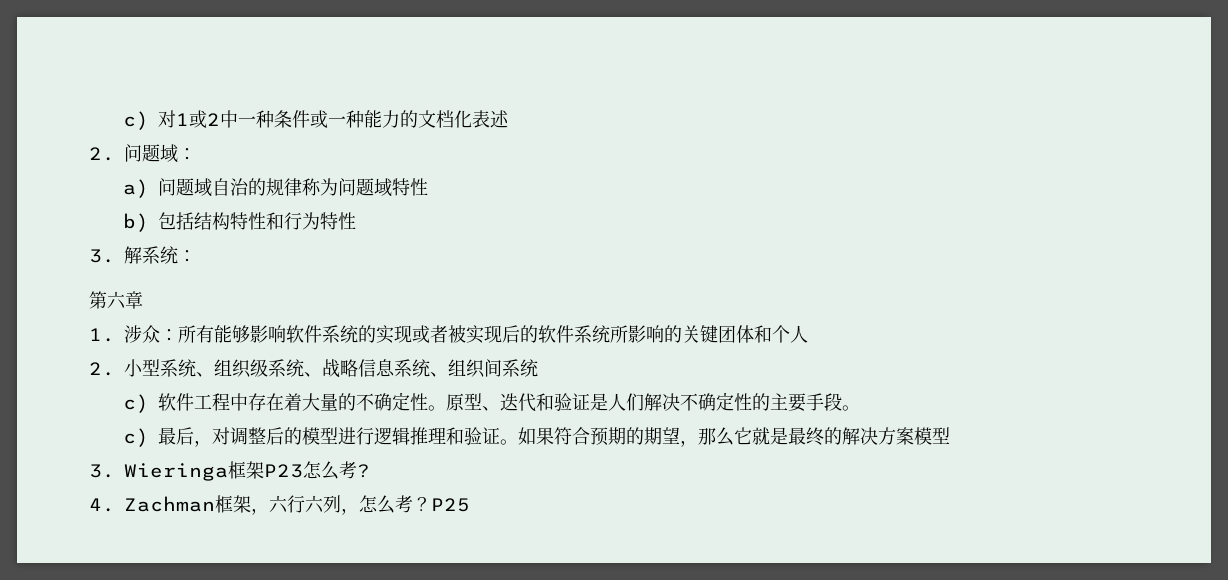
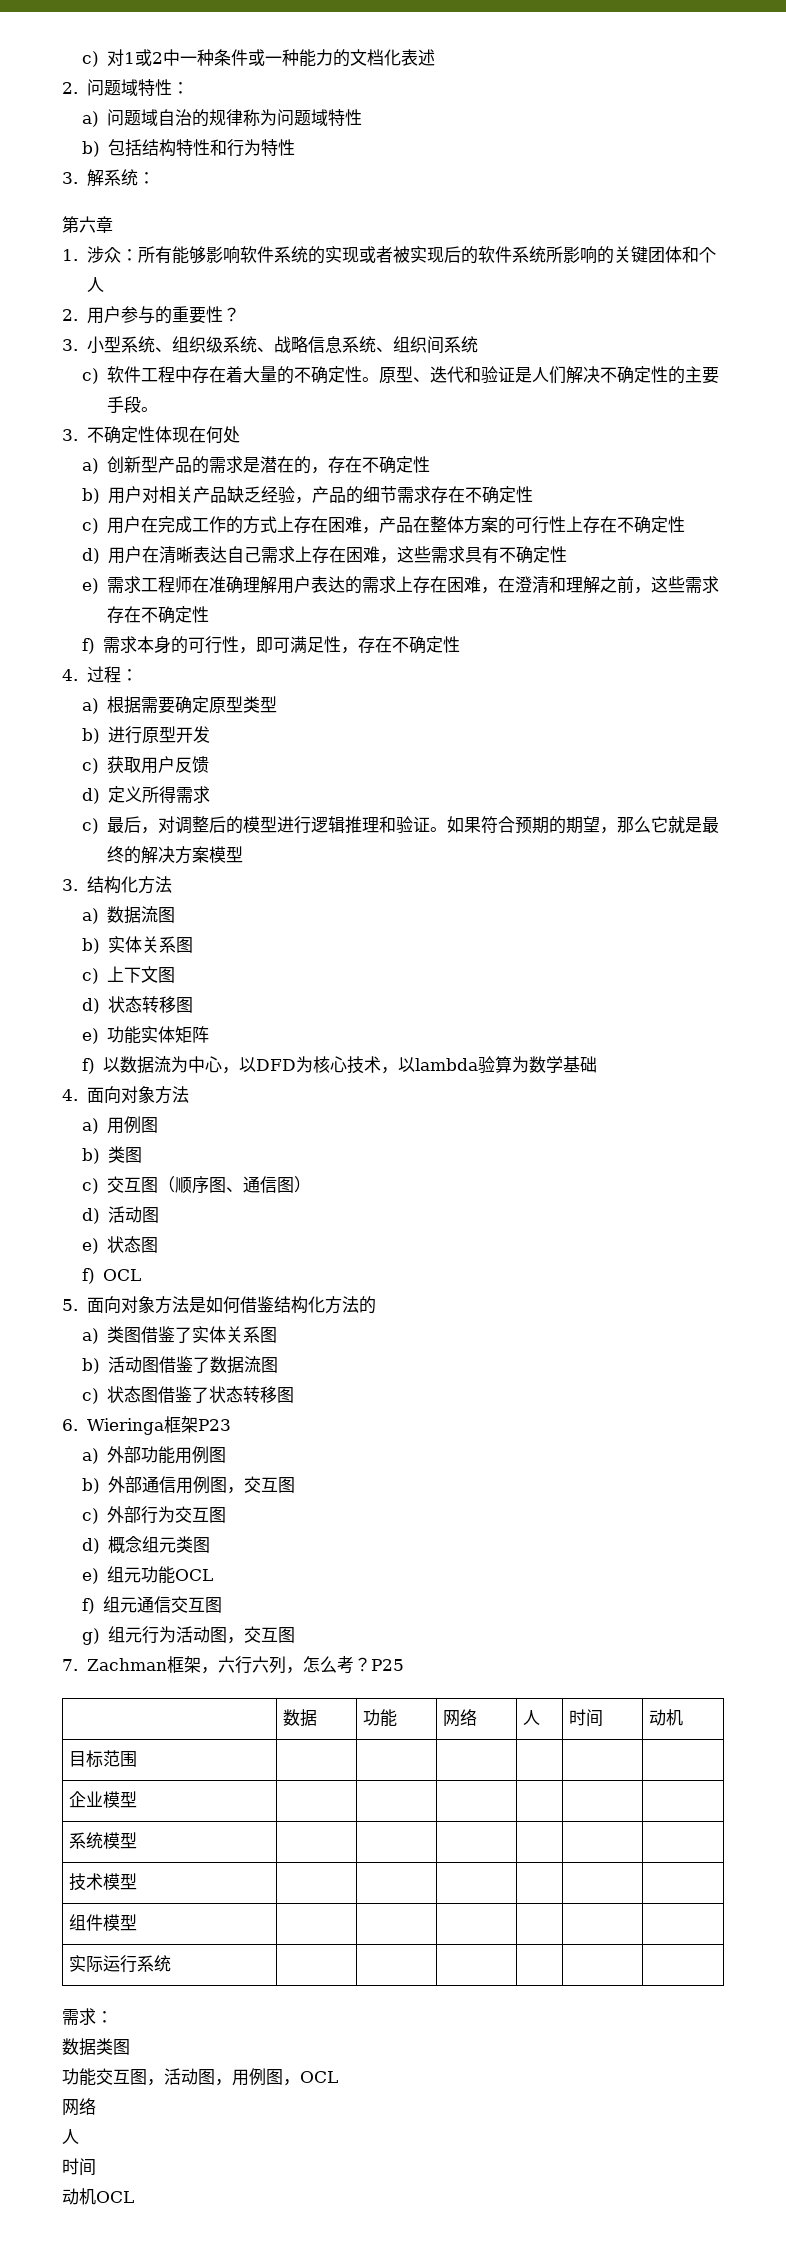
- 2.问题域：
+ 2.问题域特性：
- 2.小型系统、组织级系统、战略信息系统、组织间系统
+ 2.用户参与的重要性？
+ 3.小型系统、组织级系统、战略信息系统、组织间系统
+ 3.不确定性体现在何处
+ a)创新型产品的需求是潜在的，存在不确定性
+ b)用户对相关产品缺乏经验，产品的细节需求存在不确定性
+ c)用户在完成工作的方式上存在困难，产品在整体方案的可行性上存在不确定性
+ d)用户在清晰表达自己需求上存在困难，这些需求具有不确定性
+ e)需求工程师在准确理解用户表达的需求上存在困难，在澄清和理解之前，这些需求存在不确定性
+ f)需求本身的可行性，即可满足性，存在不确定性
+ 4.过程：
+ a)根据需要确定原型类型
+ b)进行原型开发
+ c)获取用户反馈
+ d)定义所得需求
- 3. Wieringa框架P23怎么考?
- 4. Zachman框架，六行六列，怎么考？
+ 3.结构化方法
+ a)数据流图
+ b)实体关系图
+ c)上下文图
+ d)状态转移图
+ e)功能实体矩阵
+ f)以数据流为中心，以DFD为核心技术，以lambda验算为数学基础
+ 4.面向对象方法
+ a)用例图
+ b)类图
+ c)交互图（顺序图、通信图）
+ d)活动图
+ e)状态图
+ f) OCL
+ 5.面向对象方法是如何借鉴结构化方法的
+ a)类图借鉴了实体关系图
+ b)活动图借鉴了数据流图
+ c)状态图借鉴了状态转移图
+ 6. Wieringa框架P23
+ a)外部功能用例图
+ b)外部通信用例图，交互图
+ c)外部行为交互图
+ d)概念组元类图
+ e)组元功能OCL
+ f)组元通信交互图
+ g)组元行为活动图，交互图
+ 7. Zachman框架，六行六列，怎么考？
+ | 数据 | 功能 | 网络 | 人 | 时间 | 动机
+ 目标范围 | | | | | |
+ 企业模型 | | | | | |
+ 系统模型 | | | | | |
+ 技术模型 | | | | | |
+ 组件模型 | | | | | |
+ 实际运行系统 | | | | | |
+ 需求：
+ 数据类图
+ 功能交互图，活动图，用例图，OCL
+ 网络
+ 人
+ 时间
+ 动机OCL

